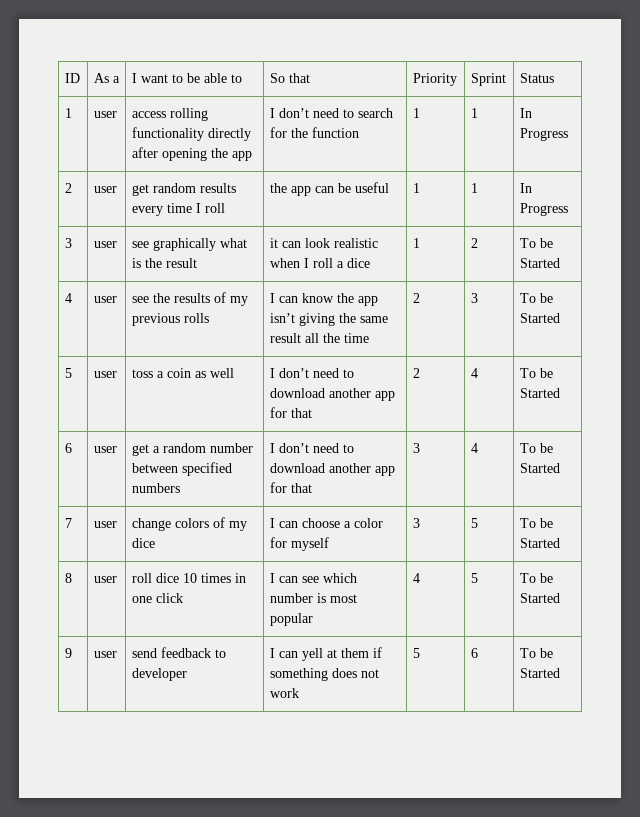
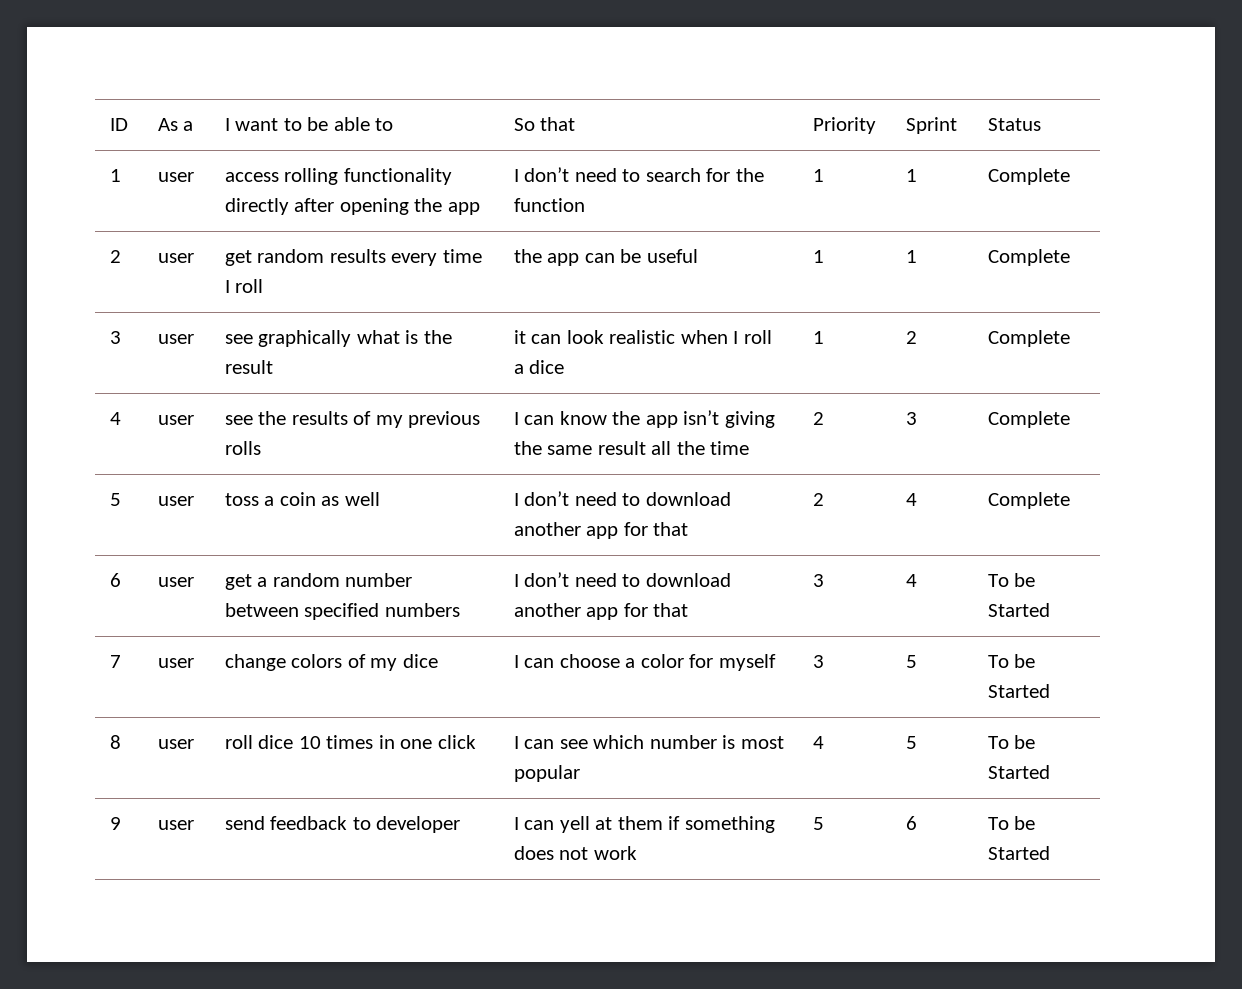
- 1 | user | access rolling functionality directly after opening the app | I don’t need to search for the function | 1 | 1 | In Progress
+ 1 | user | access rolling functionality directly after opening the app | I don’t need to search for the function | 1 | 1 | Complete
- 2 | user | get random results every time I roll | the app can be useful | 1 | 1 | In Progress
+ 2 | user | get random results every time I roll | the app can be useful | 1 | 1 | Complete
- 3 | user | see graphically what is the result | it can look realistic when I roll a dice | 1 | 2 | To be Started
+ 3 | user | see graphically what is the result | it can look realistic when I roll a dice | 1 | 2 | Complete
- 4 | user | see the results of my previous rolls | I can know the app isn’t giving the same result all the time | 2 | 3 | To be Started
+ 4 | user | see the results of my previous rolls | I can know the app isn’t giving the same result all the time | 2 | 3 | Complete
- 5 | user | toss a coin as well | I don’t need to download another app for that | 2 | 4 | To be Started
+ 5 | user | toss a coin as well | I don’t need to download another app for that | 2 | 4 | Complete

